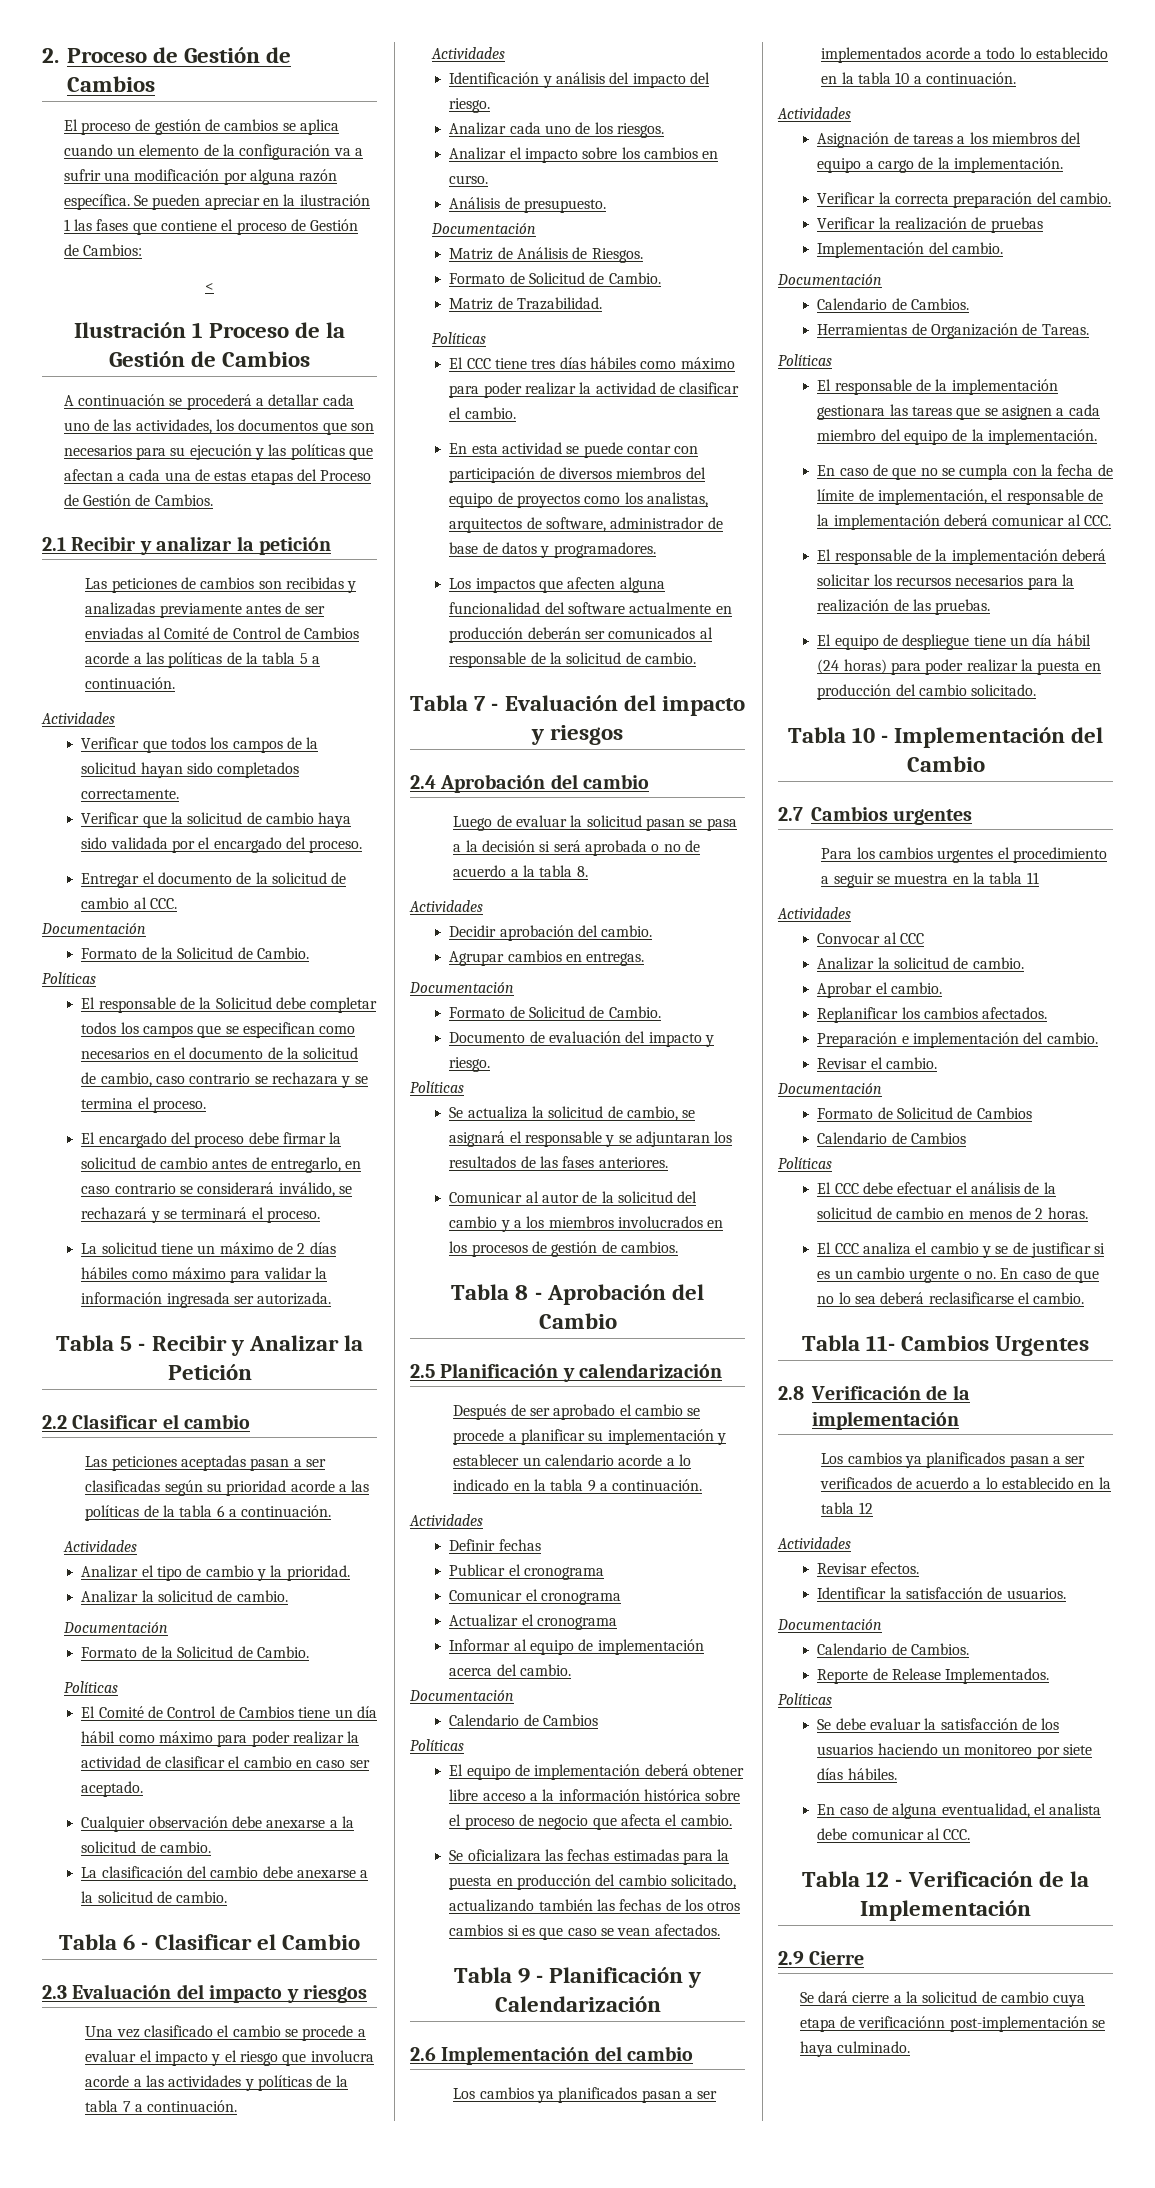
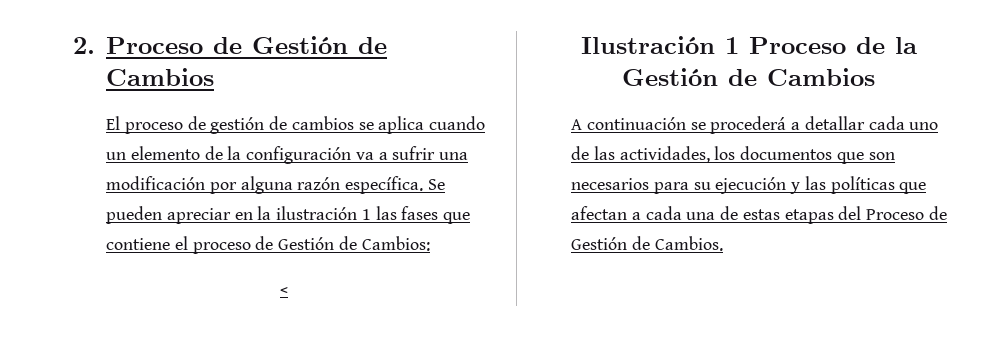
- 2.1 Recibir y analizar la petición
- Las peticiones de cambios son recibidas y analizadas previamente antes de ser enviadas al Comité de Control de Cambios acorde a las políticas de la tabla 5 a continuación.
- Actividades
- Verificar que todos los campos de la solicitud hayan sido completados correctamente.
- Verificar que la solicitud de cambio haya sido validada por el encargado del proceso.
- Entregar el documento de la solicitud de cambio al CCC.
- Documentación
- Formato de la Solicitud de Cambio.
- Políticas
- El responsable de la Solicitud debe completar todos los campos que se especifican como necesarios en el documento de la solicitud de cambio, caso contrario se rechazara y se termina el proceso.
- El encargado del proceso debe firmar la solicitud de cambio antes de entregarlo, en caso contrario se considerará inválido, se rechazará y se terminará el proceso.
- La solicitud tiene un máximo de 2 días hábiles como máximo para validar la información ingresada ser autorizada.
- Tabla 5 - Recibir y Analizar la Petición
- 2.2 Clasificar el cambio
- Las peticiones aceptadas pasan a ser clasificadas según su prioridad acorde a las políticas de la tabla 6 a continuación.
- Actividades
- Analizar el tipo de cambio y la prioridad.
- Analizar la solicitud de cambio.
- Documentación
- Formato de la Solicitud de Cambio.
- Políticas
- El Comité de Control de Cambios tiene un día hábil como máximo para poder realizar la actividad de clasificar el cambio en caso ser aceptado.
- Cualquier observación debe anexarse a la solicitud de cambio.
- La clasificación del cambio debe anexarse a la solicitud de cambio.
- Tabla 6 - Clasificar el Cambio
- 2.3 Evaluación del impacto y riesgos
- Una vez clasificado el cambio se procede a evaluar el impacto y el riesgo que involucra acorde a las actividades y políticas de la tabla 7 a continuación.
- Actividades
- Identificación y análisis del impacto del riesgo.
- Analizar cada uno de los riesgos.
- Analizar el impacto sobre los cambios en curso.
- Análisis de presupuesto.
- Documentación
- Matriz de Análisis de Riesgos.
- Formato de Solicitud de Cambio.
- Matriz de Trazabilidad.
- Políticas
- El CCC tiene tres días hábiles como máximo para poder realizar la actividad de clasificar el cambio.
- En esta actividad se puede contar con participación de diversos miembros del equipo de proyectos como los analistas, arquitectos de software, administrador de base de datos y programadores.
- Los impactos que afecten alguna funcionalidad del software actualmente en producción deberán ser comunicados al responsable de la solicitud de cambio.
- Tabla 7 - Evaluación del impacto y riesgos
- 2.4 Aprobación del cambio
- Luego de evaluar la solicitud pasan se pasa a la decisión si será aprobada o no de acuerdo a la tabla 8.
- Actividades
- Decidir aprobación del cambio.
- Agrupar cambios en entregas.
- Documentación
- Formato de Solicitud de Cambio.
- Documento de evaluación del impacto y riesgo.
- Políticas
- Se actualiza la solicitud de cambio, se asignará el responsable y se adjuntaran los resultados de las fases anteriores.
- Comunicar al autor de la solicitud del cambio y a los miembros involucrados en los procesos de gestión de cambios.
- Tabla 8 - Aprobación del Cambio
- 2.5 Planificación y calendarización
- Después de ser aprobado el cambio se procede a planificar su implementación y establecer un calendario acorde a lo indicado en la tabla 9 a continuación.
- Actividades
- Definir fechas
- Publicar el cronograma
- Comunicar el cronograma
- Actualizar el cronograma
- Informar al equipo de implementación acerca del cambio.
- Documentación
- Calendario de Cambios
- Políticas
- El equipo de implementación deberá obtener libre acceso a la información histórica sobre el proceso de negocio que afecta el cambio.
- Se oficializara las fechas estimadas para la puesta en producción del cambio solicitado, actualizando también las fechas de los otros cambios si es que caso se vean afectados.
- Tabla 9 - Planificación y Calendarización
- 2.6 Implementación del cambio
- Los cambios ya planificados pasan a ser implementados acorde a todo lo establecido en la tabla 10 a continuación.
- Actividades
- Asignación de tareas a los miembros del equipo a cargo de la implementación.
- Verificar la correcta preparación del cambio.
- Verificar la realización de pruebas
- Implementación del cambio.
- Documentación
- Calendario de Cambios.
- Herramientas de Organización de Tareas.
- Políticas
- El responsable de la implementación gestionara las tareas que se asignen a cada miembro del equipo de la implementación.
- En caso de que no se cumpla con la fecha de límite de implementación, el responsable de la implementación deberá comunicar al CCC.
- El responsable de la implementación deberá solicitar los recursos necesarios para la realización de las pruebas.
- El equipo de despliegue tiene un día hábil (24 horas) para poder realizar la puesta en producción del cambio solicitado.
- Tabla 10 - Implementación del Cambio
- 2.7 Cambios urgentes
- Para los cambios urgentes el procedimiento a seguir se muestra en la tabla 11
- Actividades
- Convocar al CCC
- Analizar la solicitud de cambio.
- Aprobar el cambio.
- Replanificar los cambios afectados.
- Preparación e implementación del cambio.
- Revisar el cambio.
- Documentación
- Formato de Solicitud de Cambios
- Calendario de Cambios
- Políticas
- El CCC debe efectuar el análisis de la solicitud de cambio en menos de 2 horas.
- El CCC analiza el cambio y se de justificar si es un cambio urgente o no. En caso de que no lo sea deberá reclasificarse el cambio.
- Tabla 11- Cambios Urgentes
- 2.8 Verificación de la implementación
- Los cambios ya planificados pasan a ser verificados de acuerdo a lo establecido en la tabla 12
- Actividades
- Revisar efectos.
- Identificar la satisfacción de usuarios.
- Documentación
- Calendario de Cambios.
- Reporte de Release Implementados.
- Políticas
- Se debe evaluar la satisfacción de los usuarios haciendo un monitoreo por siete días hábiles.
- En caso de alguna eventualidad, el analista debe comunicar al CCC.
- Tabla 12 - Verificación de la Implementación
- 2.9 Cierre
- Se dará cierre a la solicitud de cambio cuya etapa de verificaciónn post-implementación se haya culminado.

